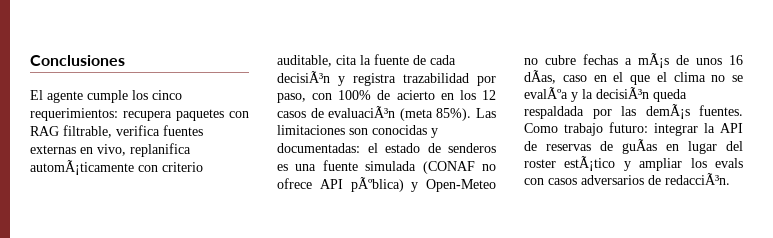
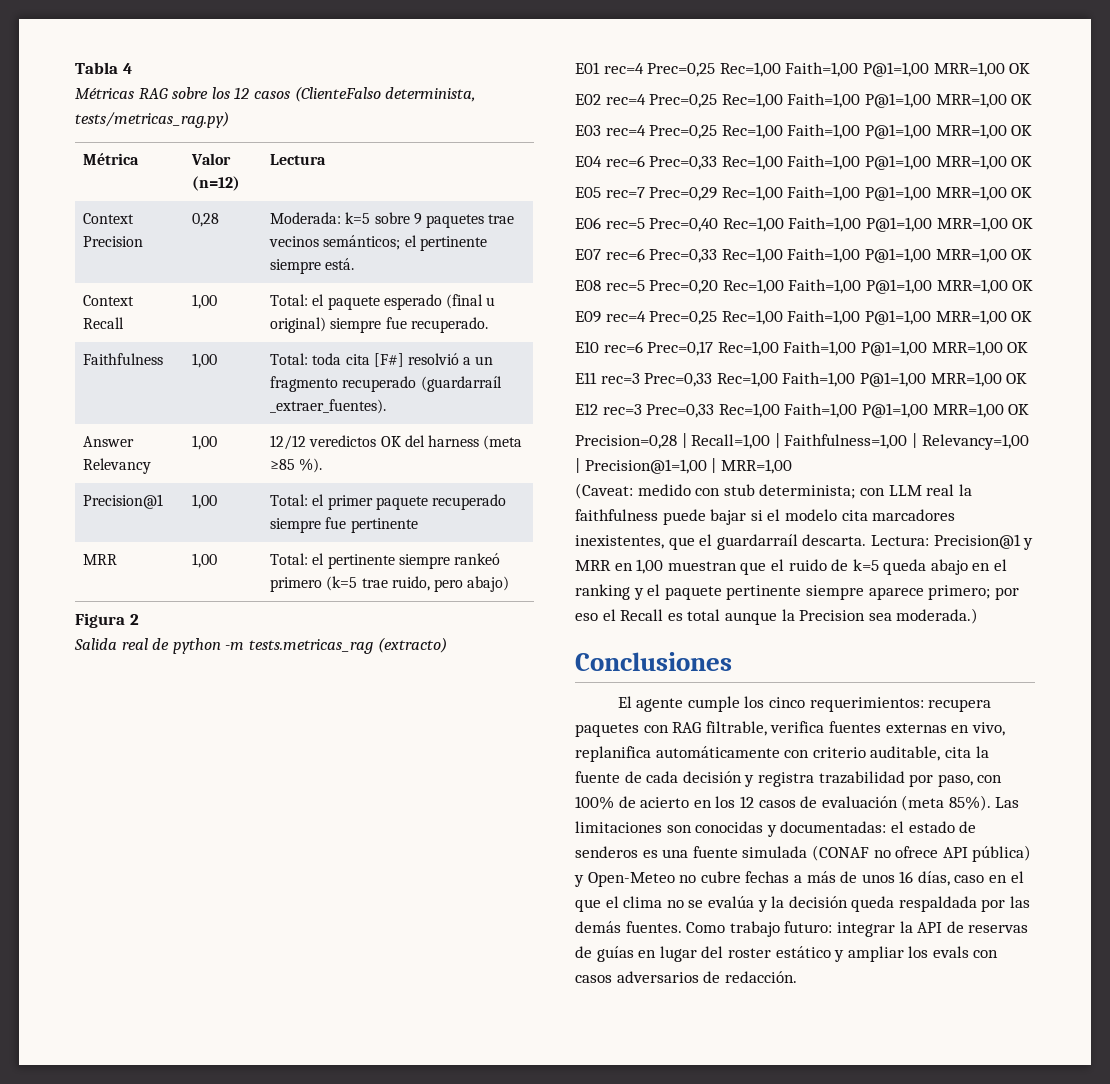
+ Tabla 4
+ Métricas RAG sobre los 12 casos (ClienteFalso determinista, tests/metricas_rag.py)
+ Métrica | Valor (n=12) | Lectura
+ Context Precision | 0,28 | Moderada: k=5 sobre 9 paquetes trae vecinos semánticos; el pertinente siempre está.
+ Context Recall | 1,00 | Total: el paquete esperado (final u original) siempre fue recuperado.
+ Faithfulness | 1,00 | Total: toda cita [F#] resolvió a un fragmento recuperado (guardarraíl _extraer_fuentes).
+ Answer Relevancy | 1,00 | 12/12 veredictos OK del harness (meta ≥85 %).
+ Precision@1 | 1,00 | Total: el primer paquete recuperado siempre fue pertinente
+ MRR | 1,00 | Total: el pertinente siempre rankeó primero (k=5 trae ruido, pero abajo)
+ Figura 2
+ Salida real de python -m tests.metricas_rag (extracto)
+ E01 rec=4 Prec=0,25 Rec=1,00 Faith=1,00 P@1=1,00 MRR=1,00 OK
+ E02 rec=4 Prec=0,25 Rec=1,00 Faith=1,00 P@1=1,00 MRR=1,00 OK
+ E03 rec=4 Prec=0,25 Rec=1,00 Faith=1,00 P@1=1,00 MRR=1,00 OK
+ E04 rec=6 Prec=0,33 Rec=1,00 Faith=1,00 P@1=1,00 MRR=1,00 OK
+ E05 rec=7 Prec=0,29 Rec=1,00 Faith=1,00 P@1=1,00 MRR=1,00 OK
+ E06 rec=5 Prec=0,40 Rec=1,00 Faith=1,00 P@1=1,00 MRR=1,00 OK
+ E07 rec=6 Prec=0,33 Rec=1,00 Faith=1,00 P@1=1,00 MRR=1,00 OK
+ E08 rec=5 Prec=0,20 Rec=1,00 Faith=1,00 P@1=1,00 MRR=1,00 OK
+ E09 rec=4 Prec=0,25 Rec=1,00 Faith=1,00 P@1=1,00 MRR=1,00 OK
+ E10 rec=6 Prec=0,17 Rec=1,00 Faith=1,00 P@1=1,00 MRR=1,00 OK
+ E11 rec=3 Prec=0,33 Rec=1,00 Faith=1,00 P@1=1,00 MRR=1,00 OK
+ E12 rec=3 Prec=0,33 Rec=1,00 Faith=1,00 P@1=1,00 MRR=1,00 OK
+ Precision=0,28 | Recall=1,00 | Faithfulness=1,00 | Relevancy=1,00 | Precision@1=1,00 | MRR=1,00
+ (Caveat: medido con stub determinista; con LLM real la faithfulness puede bajar si el modelo cita marcadores inexistentes, que el guardarraíl descarta. Lectura: Precision@1 y MRR en 1,00 muestran que el ruido de k=5 queda abajo en el ranking y el paquete pertinente siempre aparece primero; por eso el Recall es total aunque la Precision sea moderada.)
- El agente cumple los cinco requerimientos: recupera paquetes con RAG filtrable, verifica fuentes externas en vivo, replanifica automÃ¡ticamente con criterio auditable, cita la fuente de cada decisiÃ³n y registra trazabilidad por paso, con 100% de acierto en los 12 casos de evaluaciÃ³n (meta 85%).
+ El agente cumple los cinco requerimientos: recupera paquetes con RAG filtrable, verifica fuentes externas en vivo, replanifica automáticamente con criterio auditable, cita la fuente de cada decisión y registra trazabilidad por paso, con 100% de acierto en los 12 casos de evaluación (meta 85%).
- Las limitaciones son conocidas y documentadas: el estado de senderos es una fuente simulada (CONAF no ofrece API pÃºblica) y Open-Meteo no cubre fechas a mÃ¡s de unos 16 dÃas, caso en el que el clima no se evalÃºa y la decisiÃ³n queda respaldada por las demÃ¡s fuentes.
+ Las limitaciones son conocidas y documentadas: el estado de senderos es una fuente simulada (CONAF no ofrece API pública) y Open-Meteo no cubre fechas a más de unos 16 días, caso en el que el clima no se evalúa y la decisión queda respaldada por las demás fuentes.
- Como trabajo futuro: integrar la API de reservas de guÃas en lugar del roster estÃ¡tico y ampliar los evals con casos adversarios de redacciÃ³n.
+ Como trabajo futuro: integrar la API de reservas de guías en lugar del roster estático y ampliar los evals con casos adversarios de redacción.

